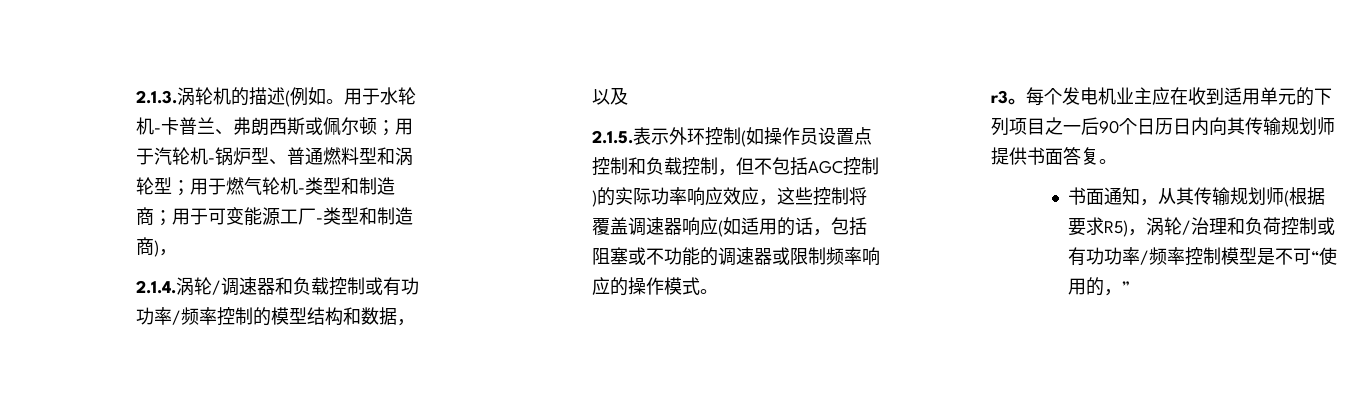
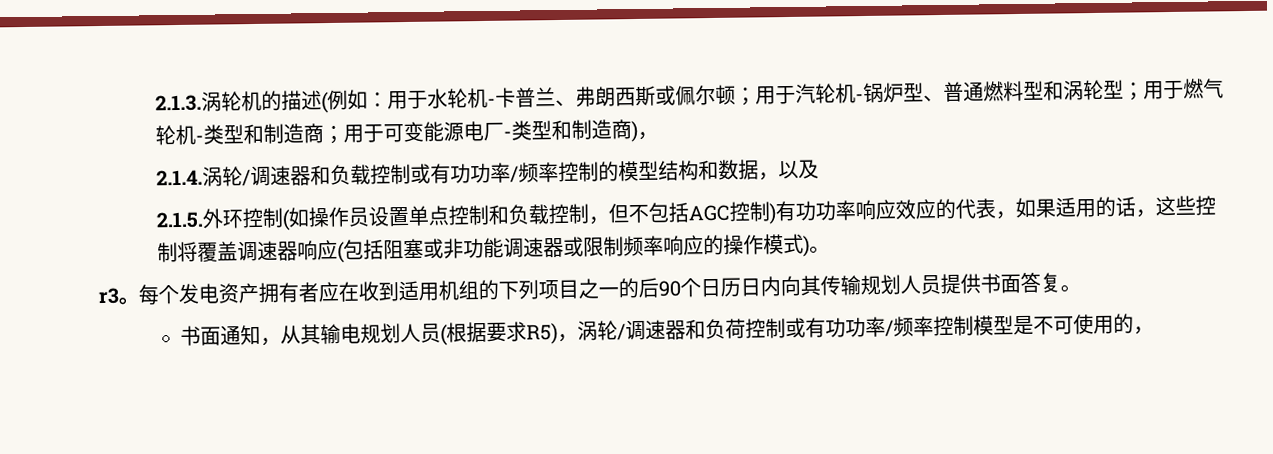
- 2.1.3.涡轮机的描述(例如。用于水轮机-卡普兰、弗朗西斯或佩尔顿；用于汽轮机-锅炉型、普通燃料型和涡轮型；用于燃气轮机-类型和制造商；用于可变能源工厂-类型和制造商)，
+ 2.1.3.涡轮机的描述(例如：用于水轮机-卡普兰、弗朗西斯或佩尔顿；用于汽轮机-锅炉型、普通燃料型和涡轮型；用于燃气轮机-类型和制造商；用于可变能源电厂-类型和制造商)，
- 2.1.5.表示外环控制(如操作员设置点控制和负载控制，但不包括AGC控制)的实际功率响应效应，这些控制将覆盖调速器响应(如适用的话，包括阻塞或不功能的调速器或限制频率响应的操作模式。
+ 2.1.5.外环控制(如操作员设置单点控制和负载控制，但不包括AGC控制)有功功率响应效应的代表，如果适用的话，这些控制将覆盖调速器响应(包括阻塞或非功能调速器或限制频率响应的操作模式)。
- 每个发电机业主应在收到适用单元的下列项目之一后90个日历日内向其传输规划师提供书面答复。
+ 每个发电资产拥有者应在收到适用机组的下列项目之一的后90个日历日内向其传输规划人员提供书面答复。
- 书面通知，从其传输规划师(根据要求R5)，涡轮/治理和负荷控制或有功功率/频率控制模型是不可“使用的，”
+ 书面通知，从其输电规划人员(根据要求R5)，涡轮/调速器和负荷控制或有功功率/频率控制模型是不可使用的，

